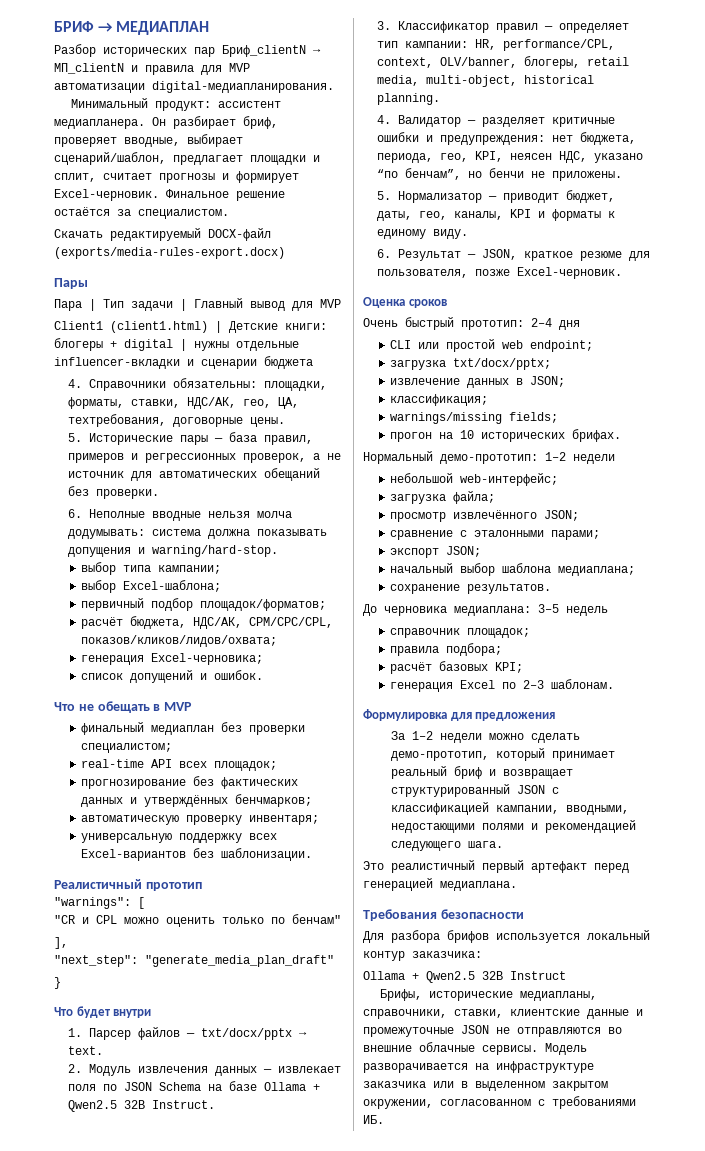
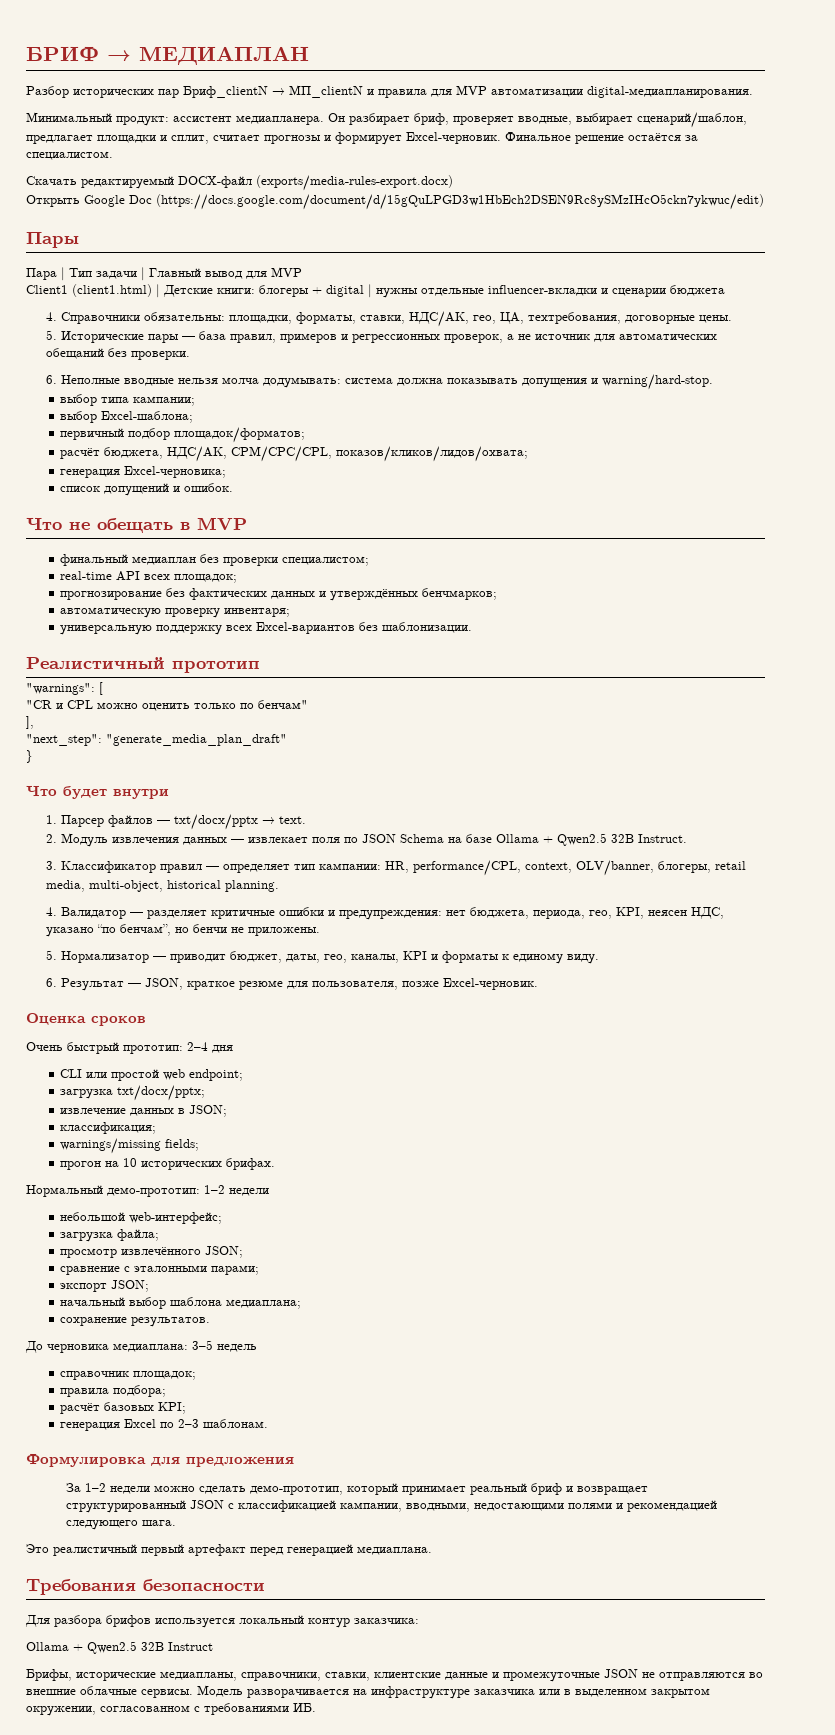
+ Открыть Google Doc (https://docs.google.com/document/d/15gQuLPGD3w1HbEch2DSEN9Rc8ySMzIHcO5ckn7ykwuc/edit)

